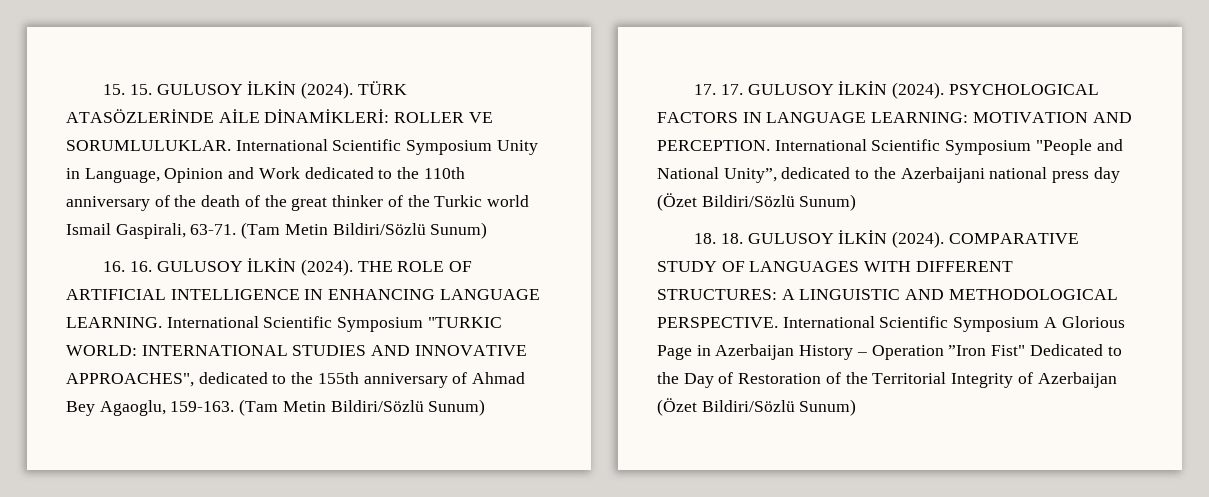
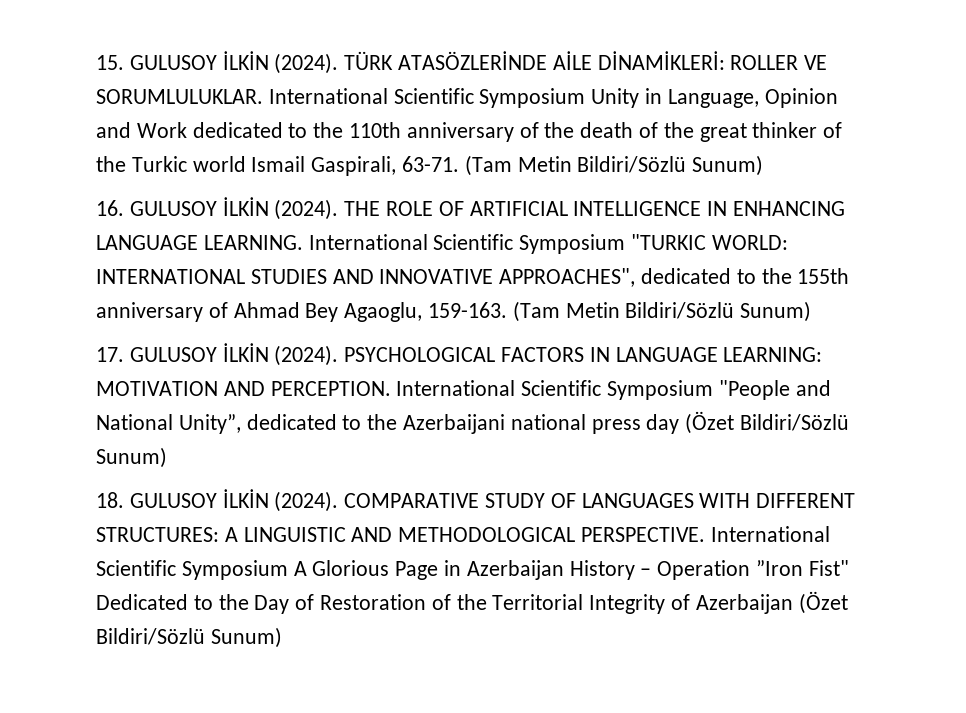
- 15. 15. GULUSOY İLKİN (2024).
+ 15. GULUSOY İLKİN (2024).
- 16. 16. GULUSOY İLKİN (2024).
+ 16. GULUSOY İLKİN (2024).
- 17. 17. GULUSOY İLKİN (2024).
+ 17. GULUSOY İLKİN (2024).
- 18. 18. GULUSOY İLKİN (2024).
+ 18. GULUSOY İLKİN (2024).

